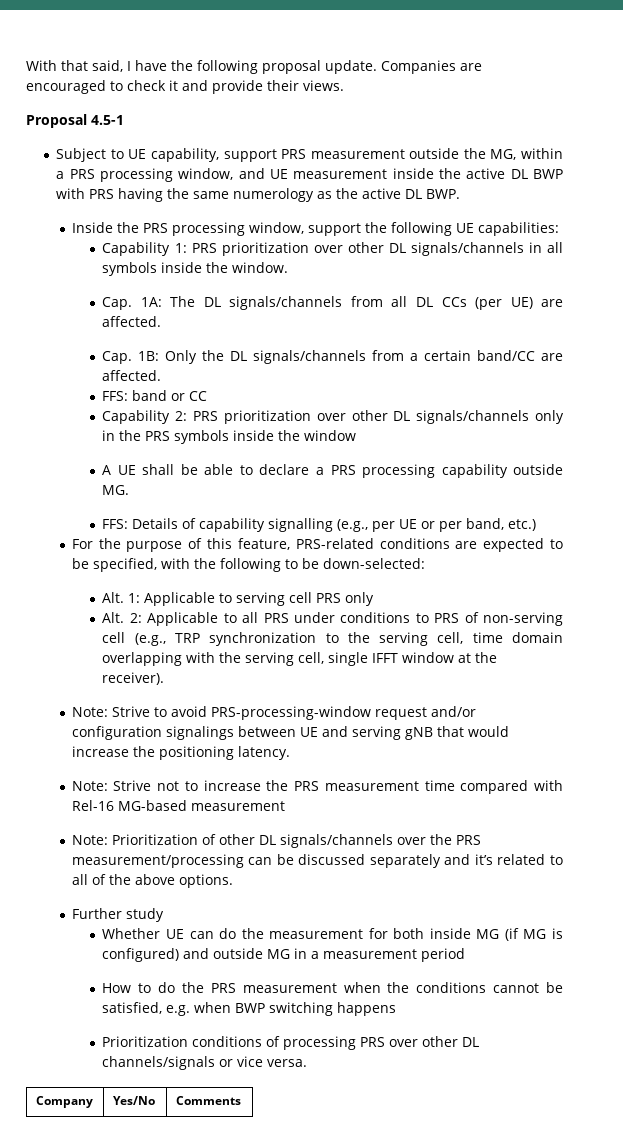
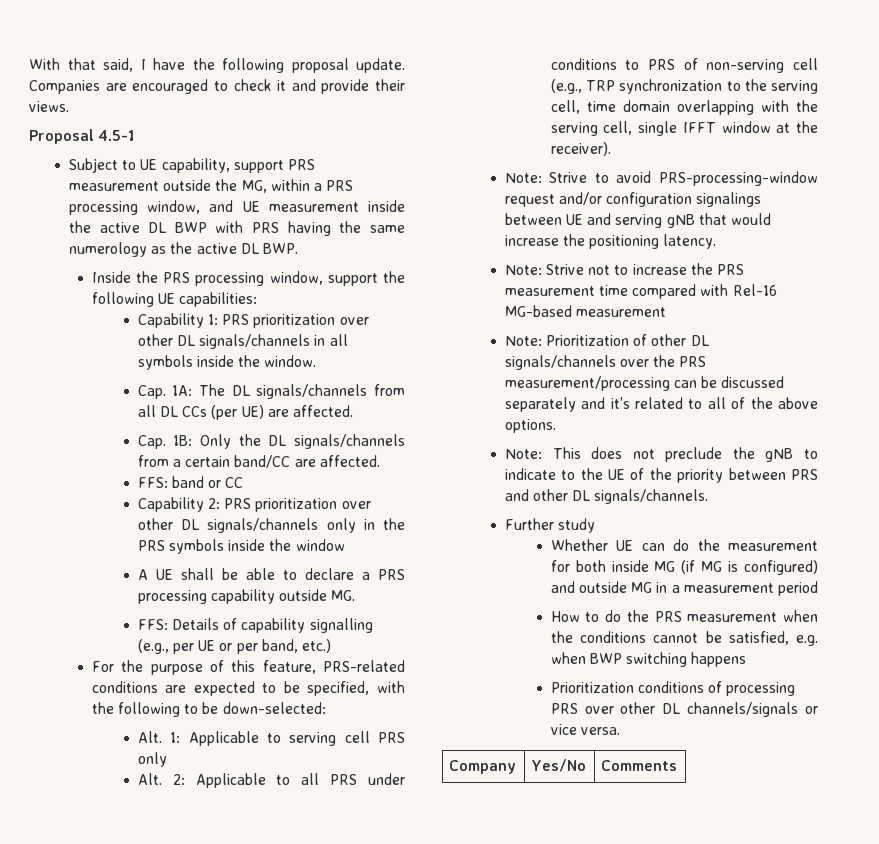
+ Note: This does not preclude the gNB to indicate to the UE of the priority between PRS and other DL signals/channels.

